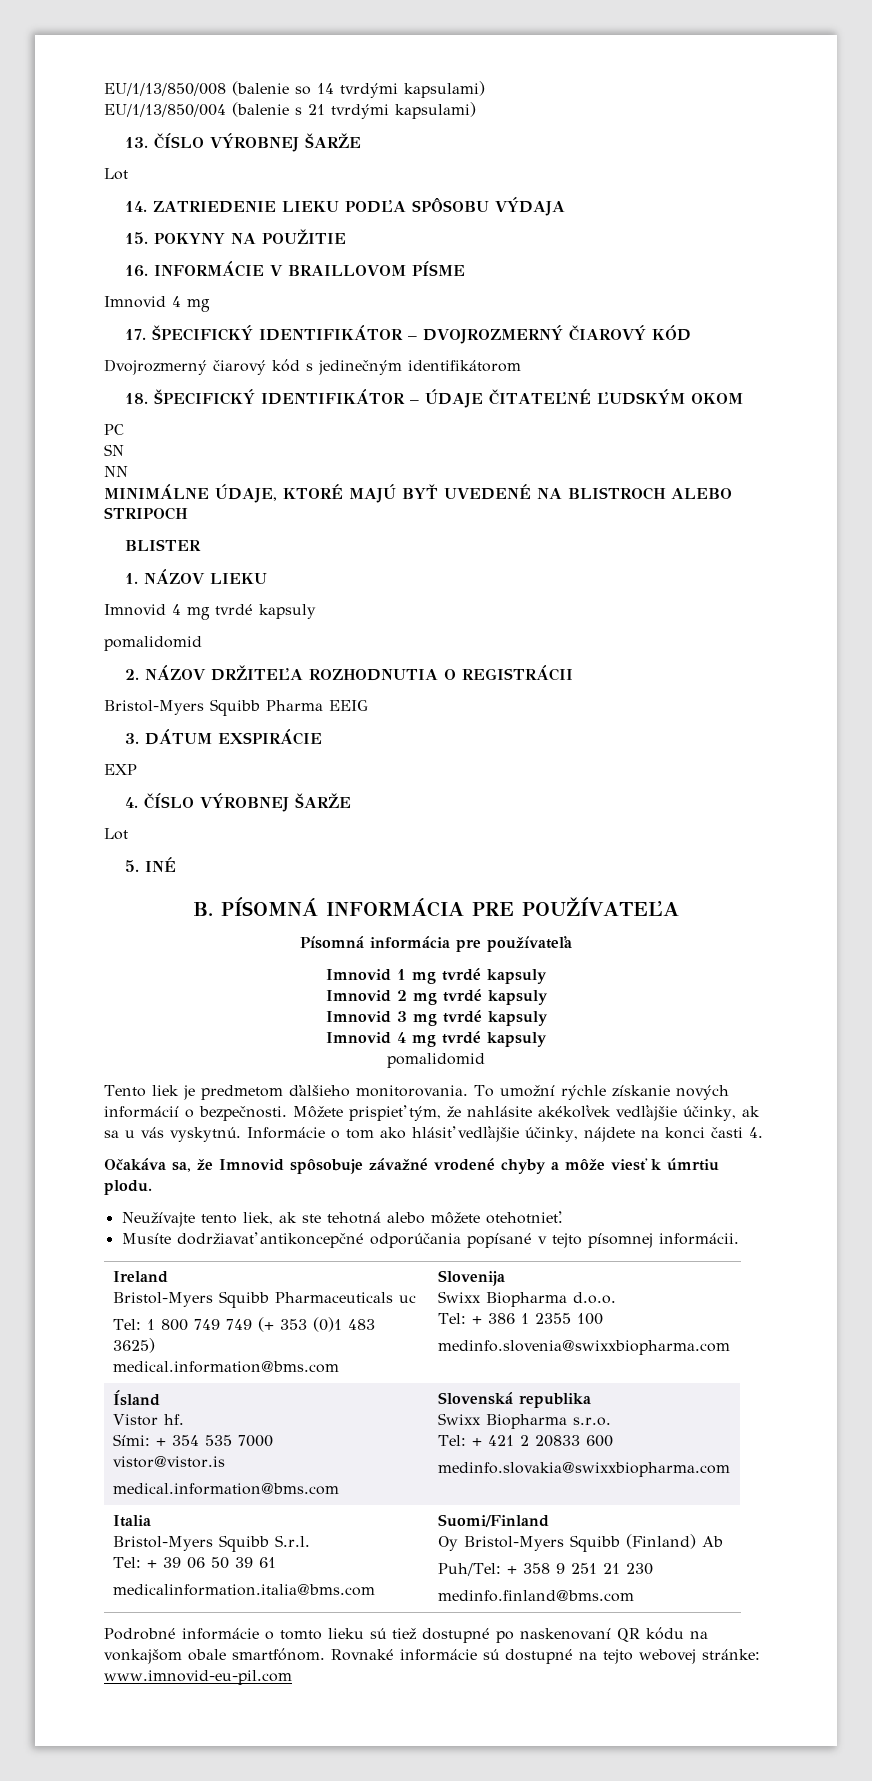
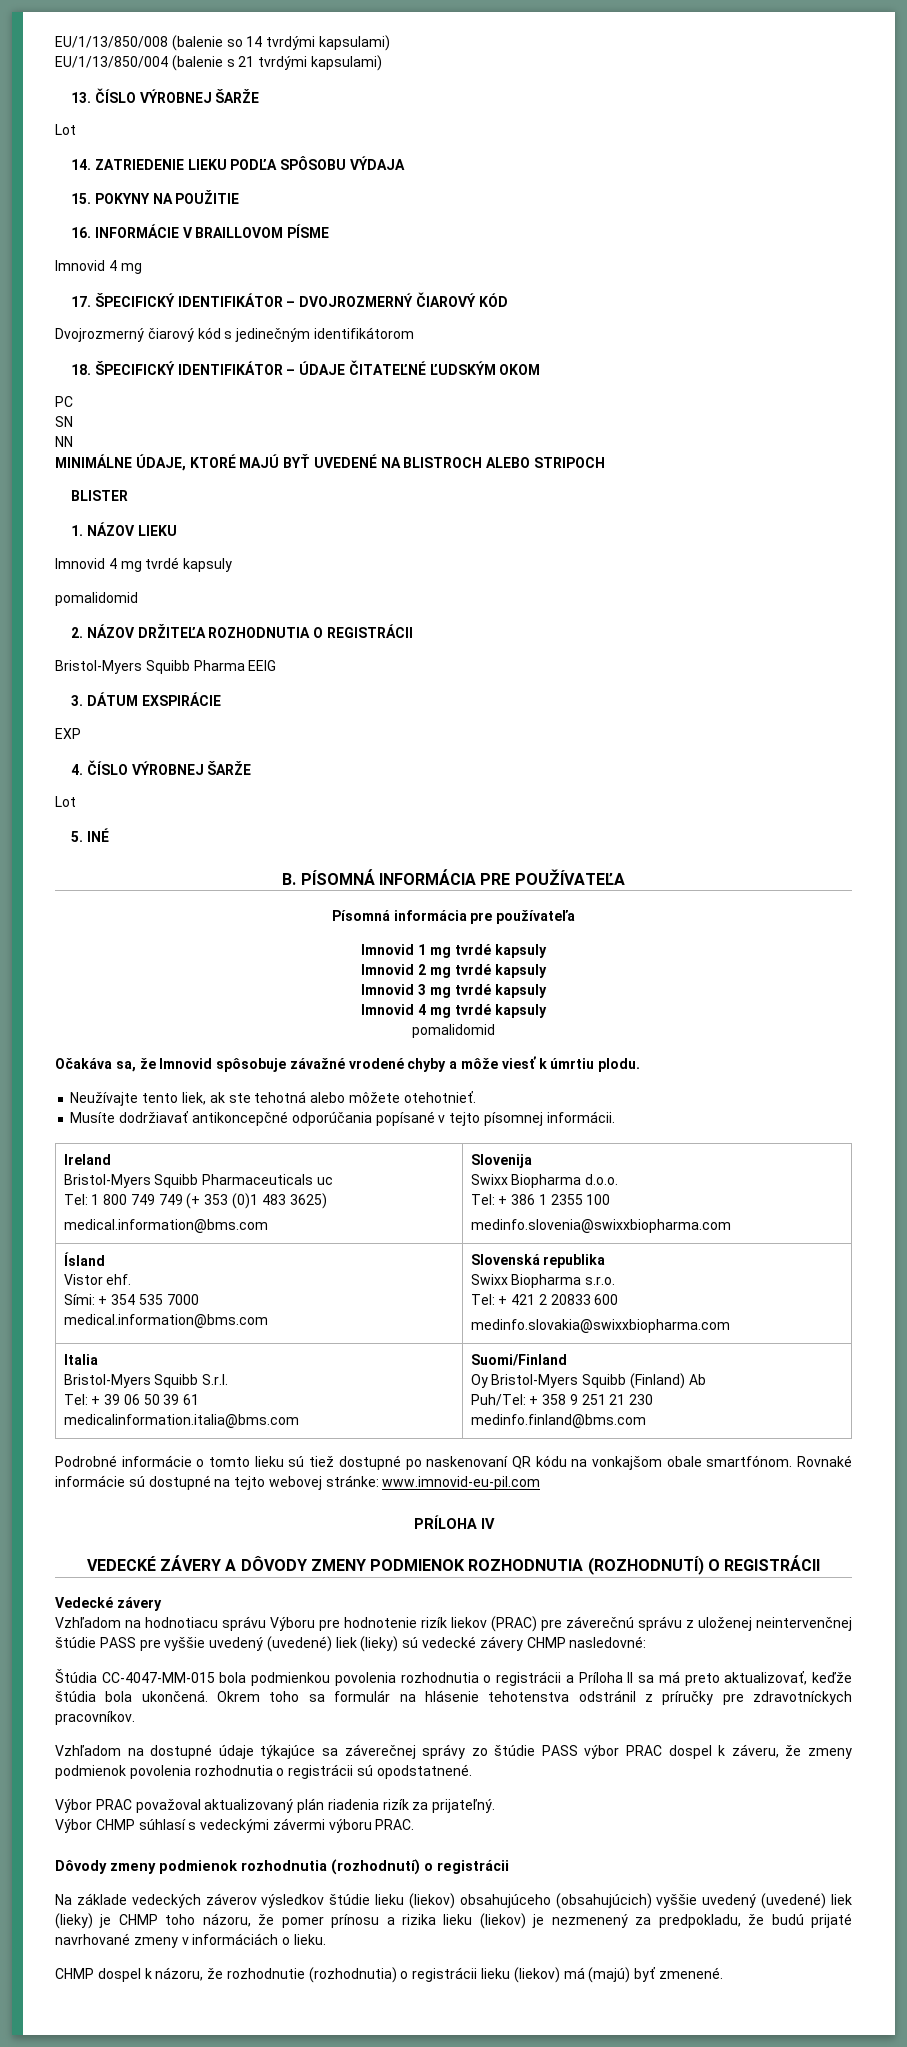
- Tento liek je predmetom ďalšieho monitorovania. To umožní rýchle získanie nových informácií o bezpečnosti. Môžete prispieť tým, že nahlásite akékoľvek vedľajšie účinky, ak sa u vás vyskytnú. Informácie o tom ako hlásiť vedľajšie účinky, nájdete na konci časti 4.
  Ísland
- Vistor hf.
+ Vistor ehf.
  Sími: + 354 535 7000
- vistor@vistor.is
+ PRÍLOHA IV
+ VEDECKÉ ZÁVERY A DÔVODY ZMENY PODMIENOK ROZHODNUTIA (ROZHODNUTÍ) O REGISTRÁCII
+ Vedecké závery
+ Vzhľadom na hodnotiacu správu Výboru pre hodnotenie rizík liekov (PRAC) pre záverečnú správu z uloženej neintervenčnej štúdie PASS pre vyššie uvedený (uvedené) liek (lieky) sú vedecké závery CHMP nasledovné:
+ Štúdia CC-4047-MM-015 bola podmienkou povolenia rozhodnutia o registrácii a Príloha II sa má preto aktualizovať, keďže štúdia bola ukončená. Okrem toho sa formulár na hlásenie tehotenstva odstránil z príručky pre zdravotníckych pracovníkov.
+ Vzhľadom na dostupné údaje týkajúce sa záverečnej správy zo štúdie PASS výbor PRAC dospel k záveru, že zmeny podmienok povolenia rozhodnutia o registrácii sú opodstatnené.
+ Výbor PRAC považoval aktualizovaný plán riadenia rizík za prijateľný.
+ Výbor CHMP súhlasí s vedeckými závermi výboru PRAC.
+ Dôvody zmeny podmienok rozhodnutia (rozhodnutí) o registrácii
+ Na základe vedeckých záverov výsledkov štúdie lieku (liekov) obsahujúceho (obsahujúcich) vyššie uvedený (uvedené) liek (lieky) je CHMP toho názoru, že pomer prínosu a rizika lieku (liekov) je nezmenený za predpokladu, že budú prijaté navrhované zmeny v informáciách o lieku.
+ CHMP dospel k názoru, že rozhodnutie (rozhodnutia) o registrácii lieku (liekov) má (majú) byť zmenené.

